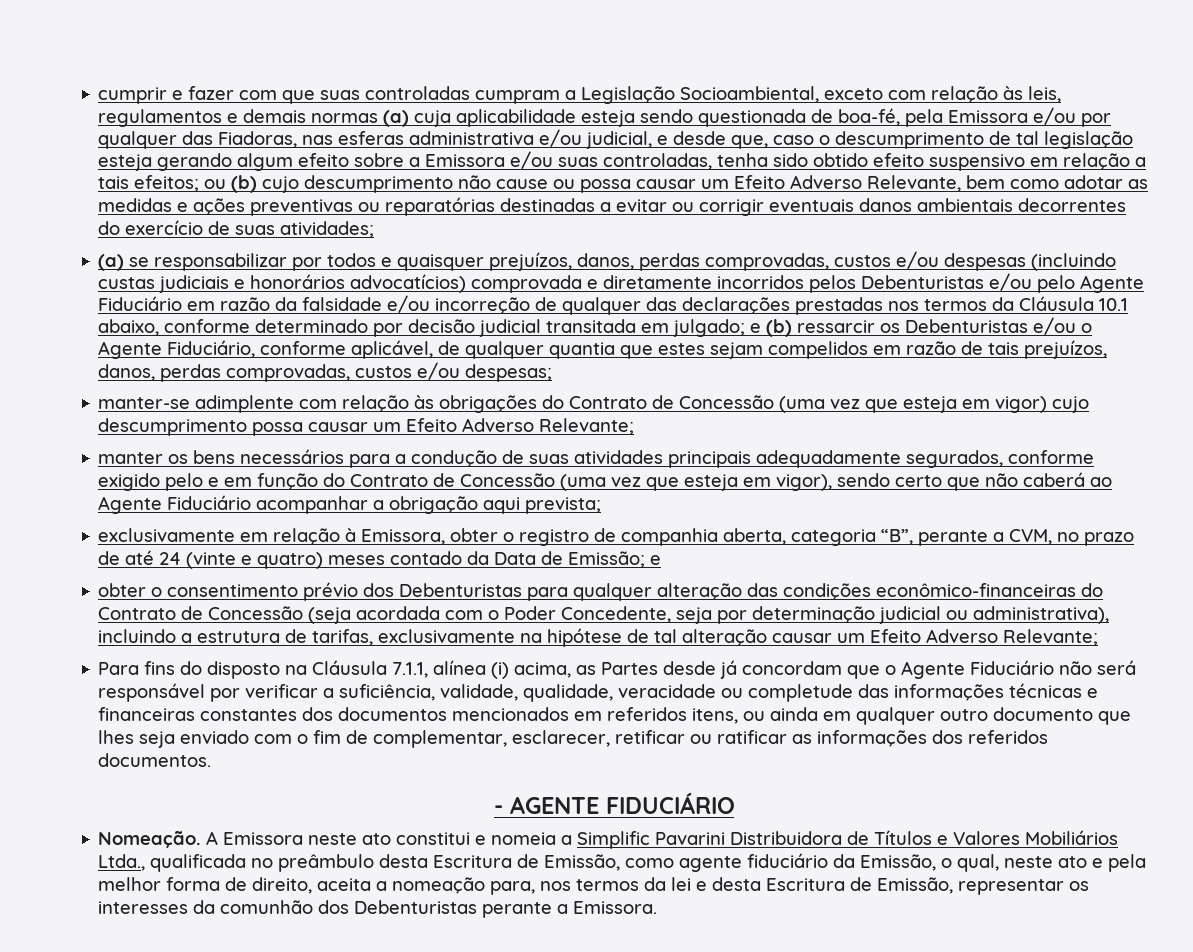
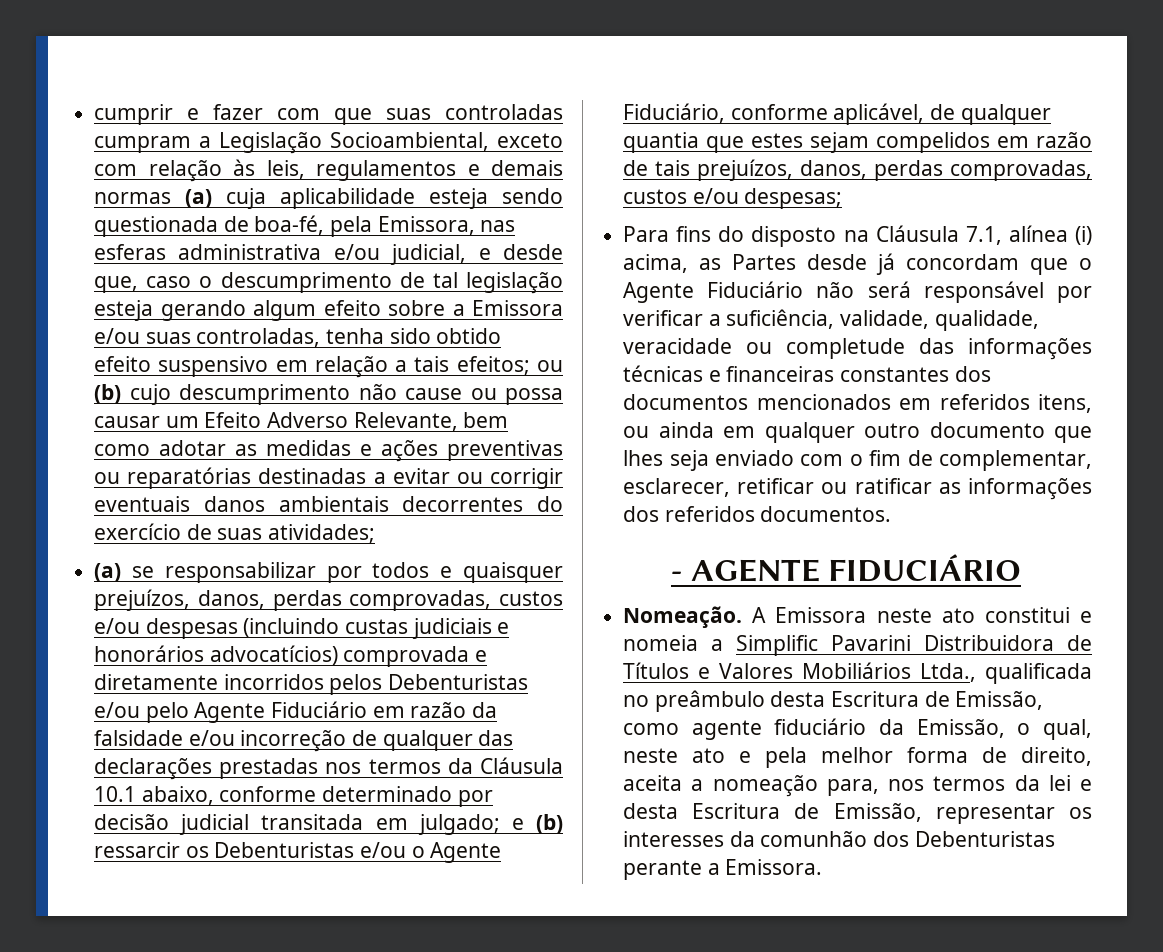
- cumprir e fazer com que suas controladas cumpram a Legislação Socioambiental, exceto com relação às leis, regulamentos e demais normas (a) cuja aplicabilidade esteja sendo questionada de boa-fé, pela Emissora e/ou por qualquer das Fiadoras, nas esferas administrativa e/ou judicial, e desde que, caso o descumprimento de tal legislação esteja gerando algum efeito sobre a Emissora e/ou suas controladas, tenha sido obtido efeito suspensivo em relação a tais efeitos;
+ cumprir e fazer com que suas controladas cumpram a Legislação Socioambiental, exceto com relação às leis, regulamentos e demais normas (a) cuja aplicabilidade esteja sendo questionada de boa-fé, pela Emissora, nas esferas administrativa e/ou judicial, e desde que, caso o descumprimento de tal legislação esteja gerando algum efeito sobre a Emissora e/ou suas controladas, tenha sido obtido efeito suspensivo em relação a tais efeitos;
- manter-se adimplente com relação às obrigações do Contrato de Concessão (uma vez que esteja em vigor) cujo descumprimento possa causar um Efeito Adverso Relevante;
- manter os bens necessários para a condução de suas atividades principais adequadamente segurados, conforme exigido pelo e em função do Contrato de Concessão (uma vez que esteja em vigor), sendo certo que não caberá ao Agente Fiduciário acompanhar a obrigação aqui prevista;
- exclusivamente em relação à Emissora, obter o registro de companhia aberta, categoria “B”, perante a CVM, no prazo de até 24 (vinte e quatro) meses contado da Data de Emissão; e
- obter o consentimento prévio dos Debenturistas para qualquer alteração das condições econômico-financeiras do Contrato de Concessão (seja acordada com o Poder Concedente, seja por determinação judicial ou administrativa), incluindo a estrutura de tarifas, exclusivamente na hipótese de tal alteração causar um Efeito Adverso Relevante;
- Para fins do disposto na Cláusula 7.1.1, alínea (i) acima, as Partes desde já concordam que o Agente Fiduciário não será responsável por verificar a suficiência, validade, qualidade, veracidade ou completude das informações técnicas e financeiras constantes dos documentos mencionados em referidos itens, ou ainda em qualquer outro documento que lhes seja enviado com o fim de complementar, esclarecer, retificar ou ratificar as informações dos referidos documentos.
+ Para fins do disposto na Cláusula 7.1, alínea (i) acima, as Partes desde já concordam que o Agente Fiduciário não será responsável por verificar a suficiência, validade, qualidade, veracidade ou completude das informações técnicas e financeiras constantes dos documentos mencionados em referidos itens, ou ainda em qualquer outro documento que lhes seja enviado com o fim de complementar, esclarecer, retificar ou ratificar as informações dos referidos documentos.

